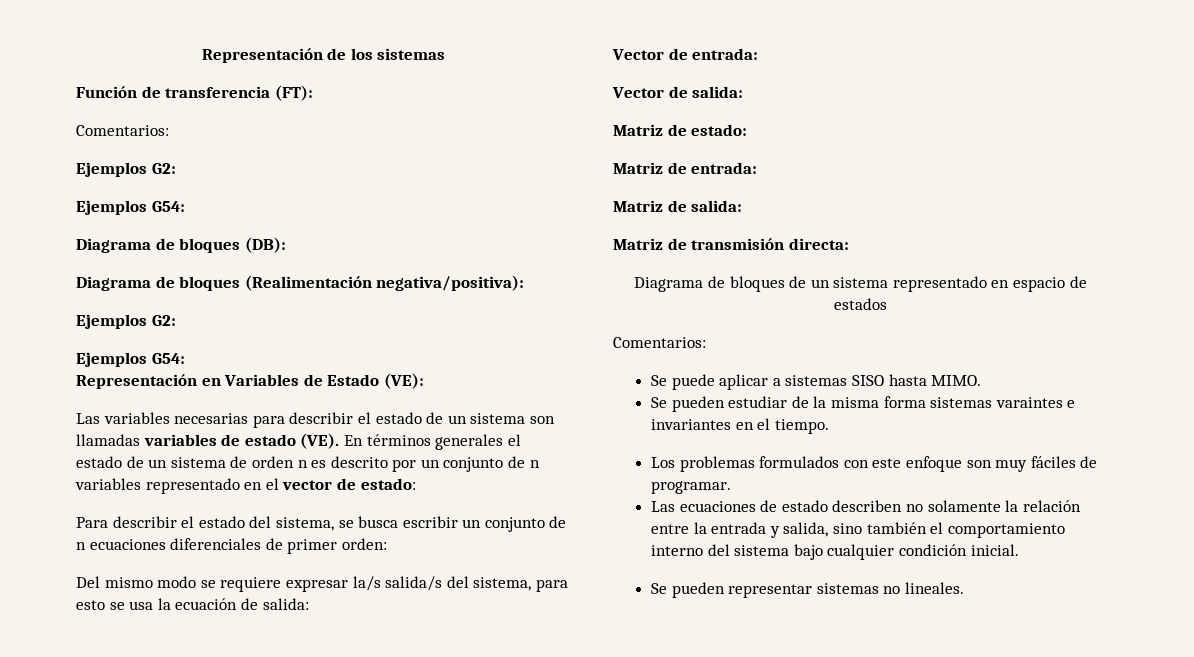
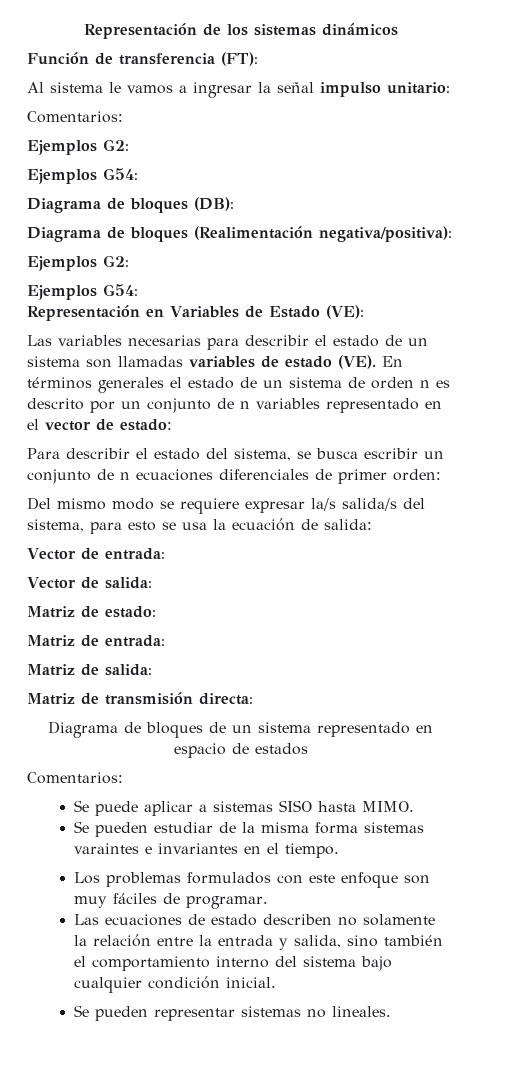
- Representación de los sistemas
+ Representación de los sistemas dinámicos
+ Al sistema le vamos a ingresar la señal impulso unitario:

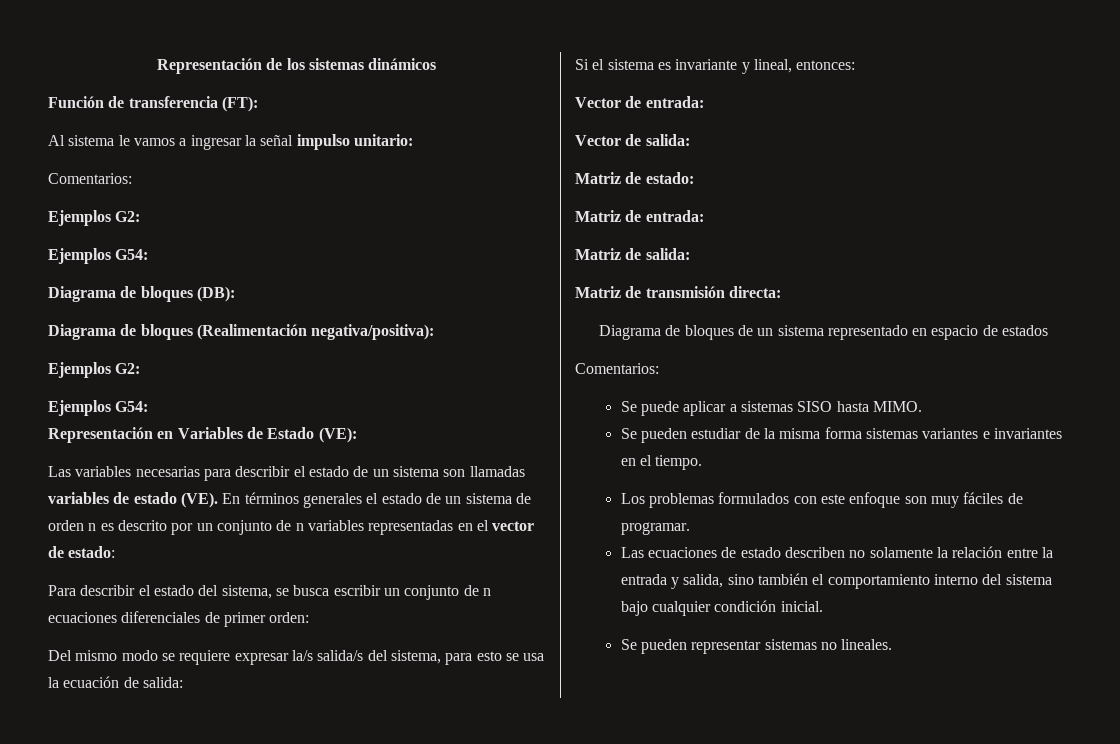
- Las variables necesarias para describir el estado de un sistema son llamadas variables de estado (VE). En términos generales el estado de un sistema de orden n es descrito por un conjunto de n variables representado en el vector de estado:
+ Las variables necesarias para describir el estado de un sistema son llamadas variables de estado (VE). En términos generales el estado de un sistema de orden n es descrito por un conjunto de n variables representadas en el vector de estado:
+ Si el sistema es invariante y lineal, entonces:
- Se pueden estudiar de la misma forma sistemas varaintes e invariantes en el tiempo.
+ Se pueden estudiar de la misma forma sistemas variantes e invariantes en el tiempo.

